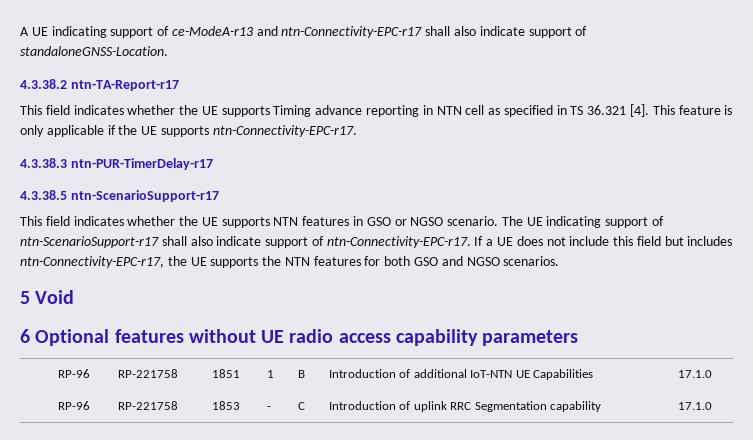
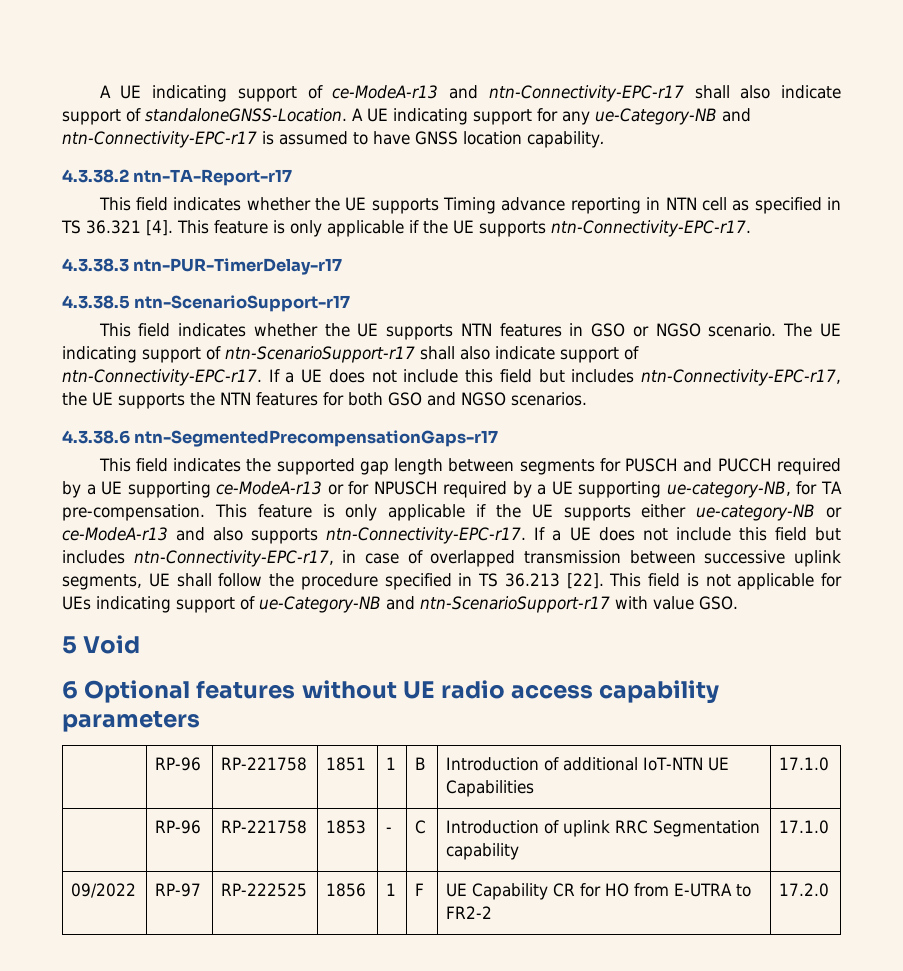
+ A UE indicating support for any ue-Category-NB and ntn-Connectivity-EPC-r17 is assumed to have GNSS location capability.
+ 4.3.38.6 ntn-SegmentedPrecompensationGaps-r17
+ This field indicates the supported gap length between segments for PUSCH and PUCCH required by a UE supporting ce-ModeA-r13 or for NPUSCH required by a UE supporting ue-category-NB, for TA pre-compensation. This feature is only applicable if the UE supports either ue-category-NB or ce-ModeA-r13 and also supports ntn-Connectivity-EPC-r17. If a UE does not include this field but includes ntn-Connectivity-EPC-r17, in case of overlapped transmission between successive uplink segments, UE shall follow the procedure specified in TS 36.213 [22]. This field is not applicable for UEs indicating support of ue-Category-NB and ntn-ScenarioSupport-r17 with value GSO.
+ 09/2022 | RP-97 | RP-222525 | 1856 | 1 | F | UE Capability CR for HO from E-UTRA to FR2-2 | 17.2.0

